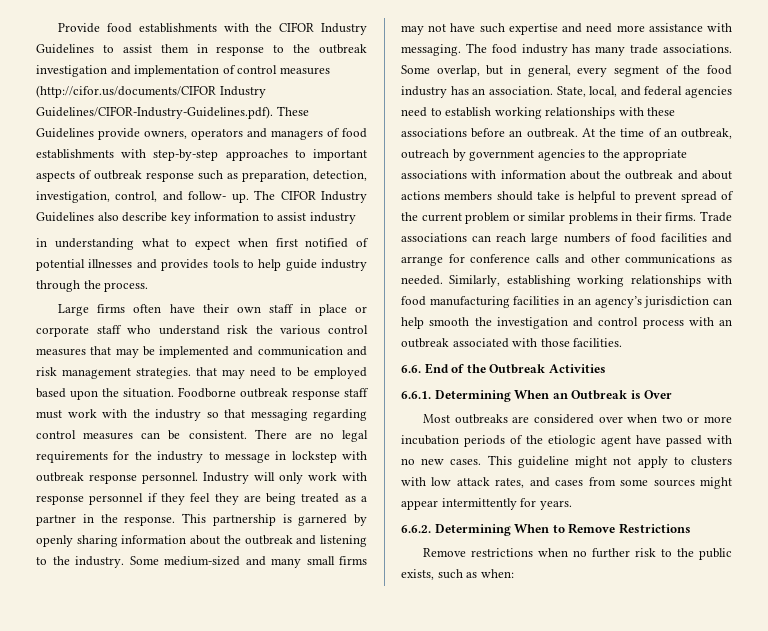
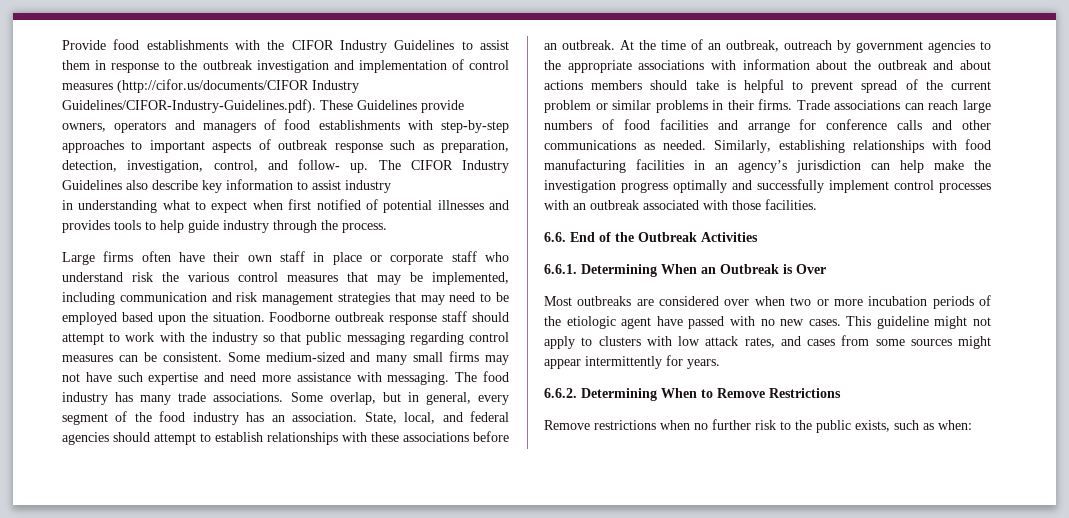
- Large firms often have their own staff in place or corporate staff who understand risk the various control measures that may be implemented and communication and risk management strategies. that may need to be employed based upon the situation.
+ Large firms often have their own staff in place or corporate staff who understand risk the various control measures that may be implemented, including communication and risk management strategies that may need to be employed based upon the situation.
- Foodborne outbreak response staff must work with the industry so that messaging regarding control measures can be consistent.
+ Foodborne outbreak response staff should attempt to work with the industry so that public messaging regarding control measures can be consistent.
- There are no legal requirements for the industry to message in lockstep with outbreak response personnel. Industry will only work with response personnel if they feel they are being treated as a partner in the response. This partnership is garnered by openly sharing information about the outbreak and listening to the industry.
- State, local, and federal agencies need to establish working relationships with these associations before an outbreak.
+ State, local, and federal agencies should attempt to establish relationships with these associations before an outbreak.
- Similarly, establishing working relationships with food manufacturing facilities in an agency’s jurisdiction can help smooth the investigation and control process with an outbreak associated with those facilities.
+ Similarly, establishing relationships with food manufacturing facilities in an agency’s jurisdiction can help make the investigation progress optimally and successfully implement control processes with an outbreak associated with those facilities.

